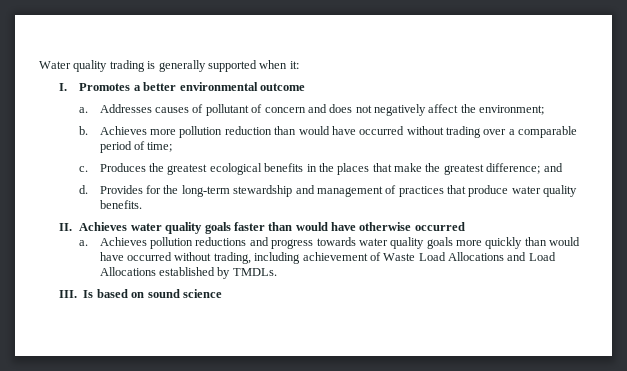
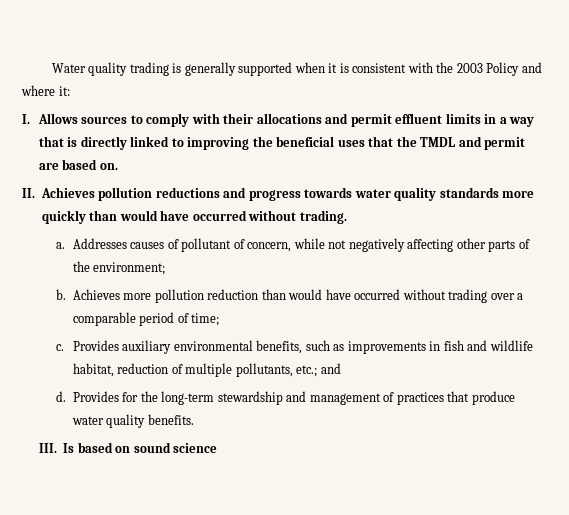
- Water quality trading is generally supported when it:
- I. Promotes a better environmental outcome
+ Water quality trading is generally supported when it is consistent with the 2003 Policy and where it:
+ I. Allows sources to comply with their allocations and permit effluent limits in a way that is directly linked to improving the beneficial uses that the TMDL and permit are based on.
+ II. Achieves pollution reductions and progress towards water quality standards more quickly than would have occurred without trading.
- Addresses causes of pollutant of concern and does not negatively affect the environment;
+ Addresses causes of pollutant of concern, while not negatively affecting other parts of the environment;
- Produces the greatest ecological benefits in the places that make the greatest difference; and
+ Provides auxiliary environmental benefits, such as improvements in fish and wildlife habitat, reduction of multiple pollutants, etc.; and
- II. Achieves water quality goals faster than would have otherwise occurred
- a. Achieves pollution reductions and progress towards water quality goals more quickly than would have occurred without trading, including achievement of Waste Load Allocations and Load Allocations established by TMDLs.

